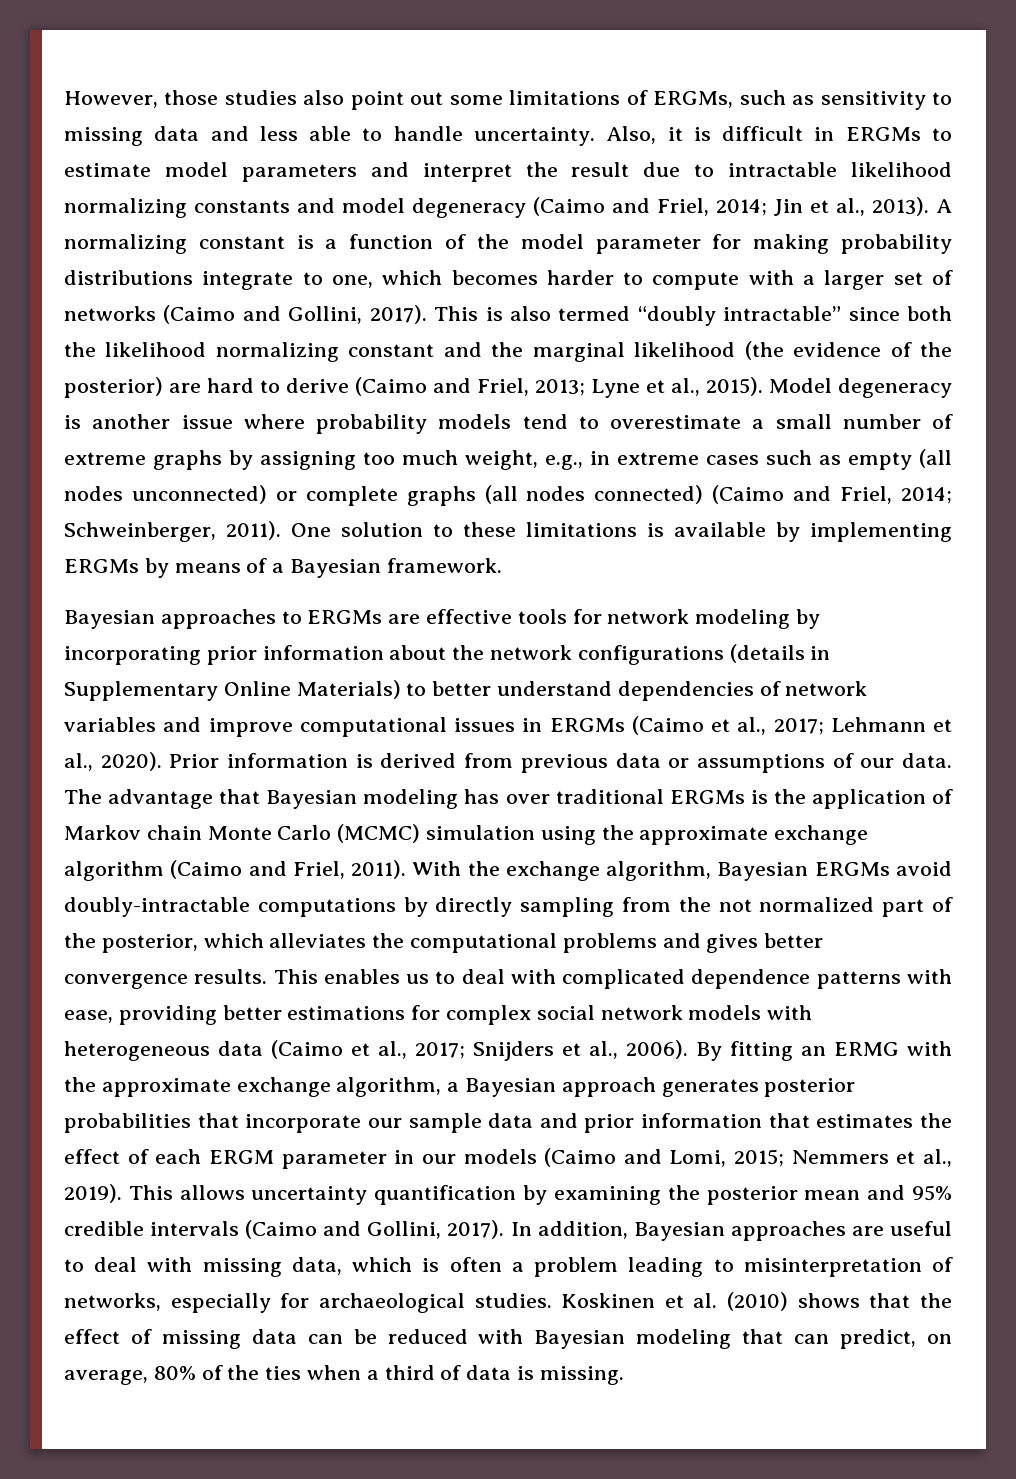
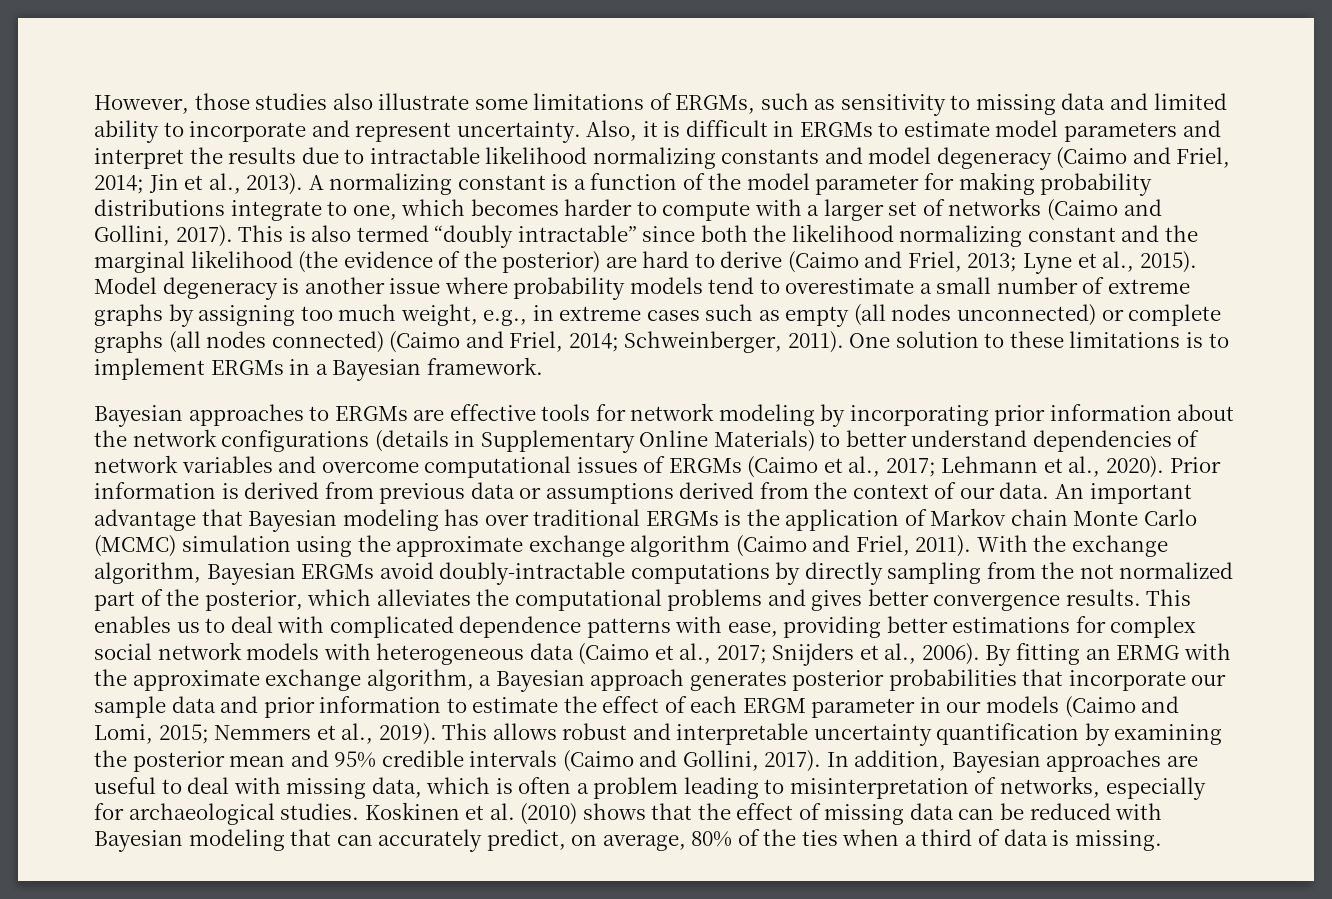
- However, those studies also point out some limitations of ERGMs, such as sensitivity to missing data and less able to handle uncertainty.
+ However, those studies also illustrate some limitations of ERGMs, such as sensitivity to missing data and limited ability to incorporate and represent uncertainty.
- Also, it is difficult in ERGMs to estimate model parameters and interpret the result due to intractable likelihood normalizing constants and model degeneracy (Caimo and Friel, 2014; Jin et al., 2013).
+ Also, it is difficult in ERGMs to estimate model parameters and interpret the results due to intractable likelihood normalizing constants and model degeneracy (Caimo and Friel, 2014; Jin et al., 2013).
- One solution to these limitations is available by implementing ERGMs by means of a Bayesian framework.
+ One solution to these limitations is to implement ERGMs in a Bayesian framework.
- Bayesian approaches to ERGMs are effective tools for network modeling by incorporating prior information about the network configurations (details in Supplementary Online Materials) to better understand dependencies of network variables and improve computational issues in ERGMs (Caimo et al., 2017; Lehmann et al., 2020).
+ Bayesian approaches to ERGMs are effective tools for network modeling by incorporating prior information about the network configurations (details in Supplementary Online Materials) to better understand dependencies of network variables and overcome computational issues of ERGMs (Caimo et al., 2017; Lehmann et al., 2020).
- Prior information is derived from previous data or assumptions of our data.
+ Prior information is derived from previous data or assumptions derived from the context of our data.
- The advantage that Bayesian modeling has over traditional ERGMs is the application of Markov chain Monte Carlo (MCMC) simulation using the approximate exchange algorithm (Caimo and Friel, 2011).
+ An important advantage that Bayesian modeling has over traditional ERGMs is the application of Markov chain Monte Carlo (MCMC) simulation using the approximate exchange algorithm (Caimo and Friel, 2011).
- By fitting an ERMG with the approximate exchange algorithm, a Bayesian approach generates posterior probabilities that incorporate our sample data and prior information that estimates the effect of each ERGM parameter in our models (Caimo and Lomi, 2015; Nemmers et al., 2019).
+ By fitting an ERMG with the approximate exchange algorithm, a Bayesian approach generates posterior probabilities that incorporate our sample data and prior information to estimate the effect of each ERGM parameter in our models (Caimo and Lomi, 2015; Nemmers et al., 2019).
- This allows uncertainty quantification by examining the posterior mean and 95% credible intervals (Caimo and Gollini, 2017).
+ This allows robust and interpretable uncertainty quantification by examining the posterior mean and 95% credible intervals (Caimo and Gollini, 2017).
- Koskinen et al. (2010) shows that the effect of missing data can be reduced with Bayesian modeling that can predict, on average, 80% of the ties when a third of data is missing.
+ Koskinen et al. (2010) shows that the effect of missing data can be reduced with Bayesian modeling that can accurately predict, on average, 80% of the ties when a third of data is missing.

